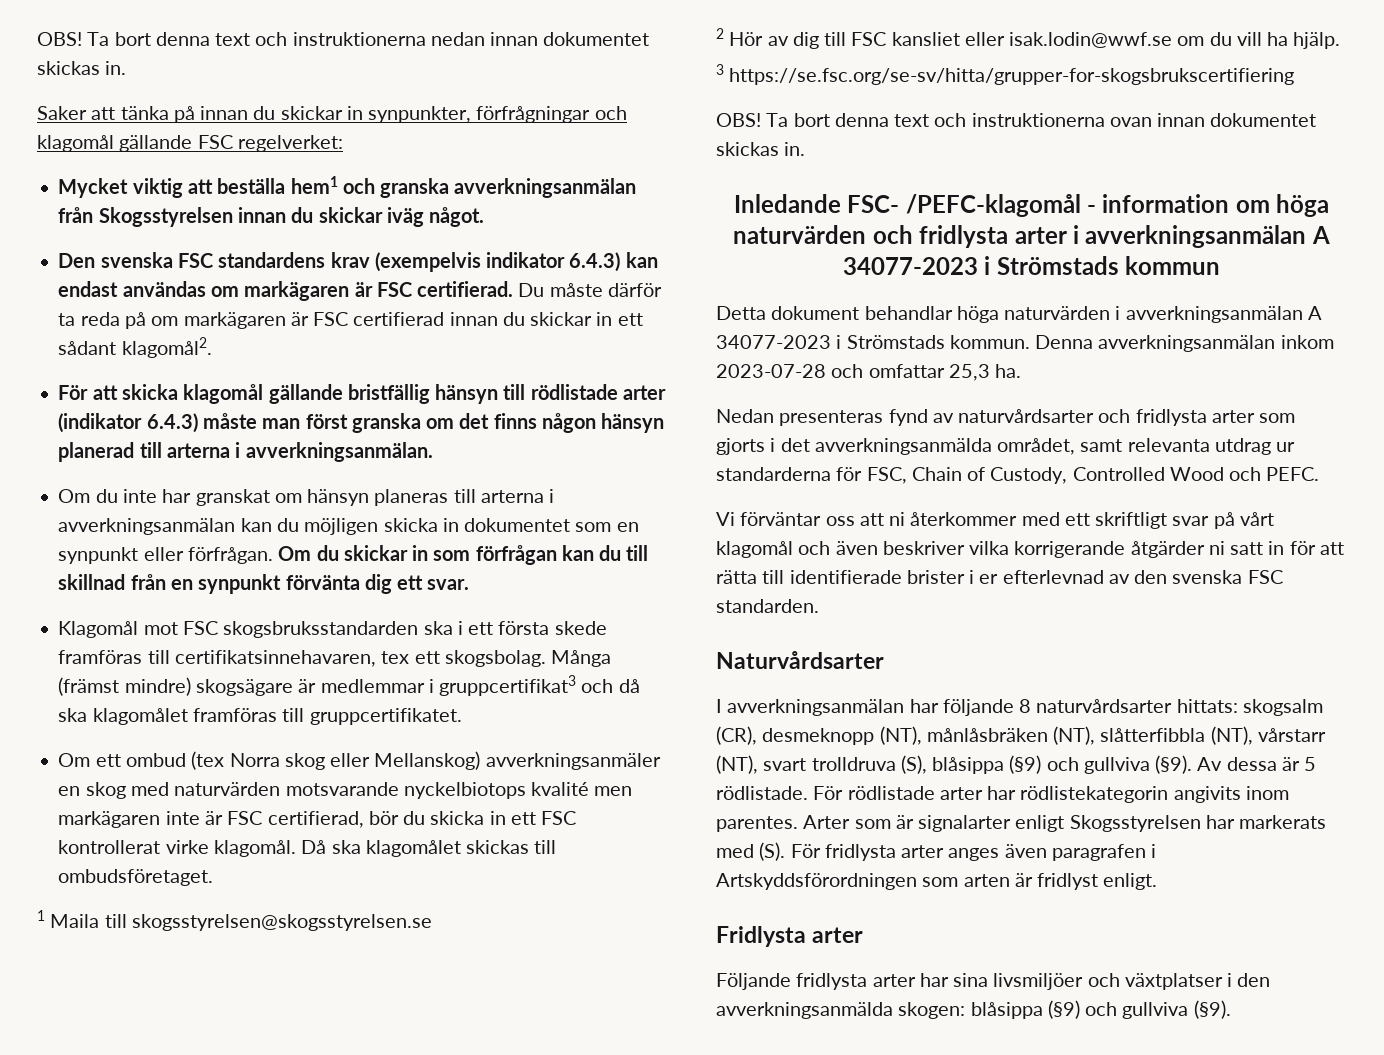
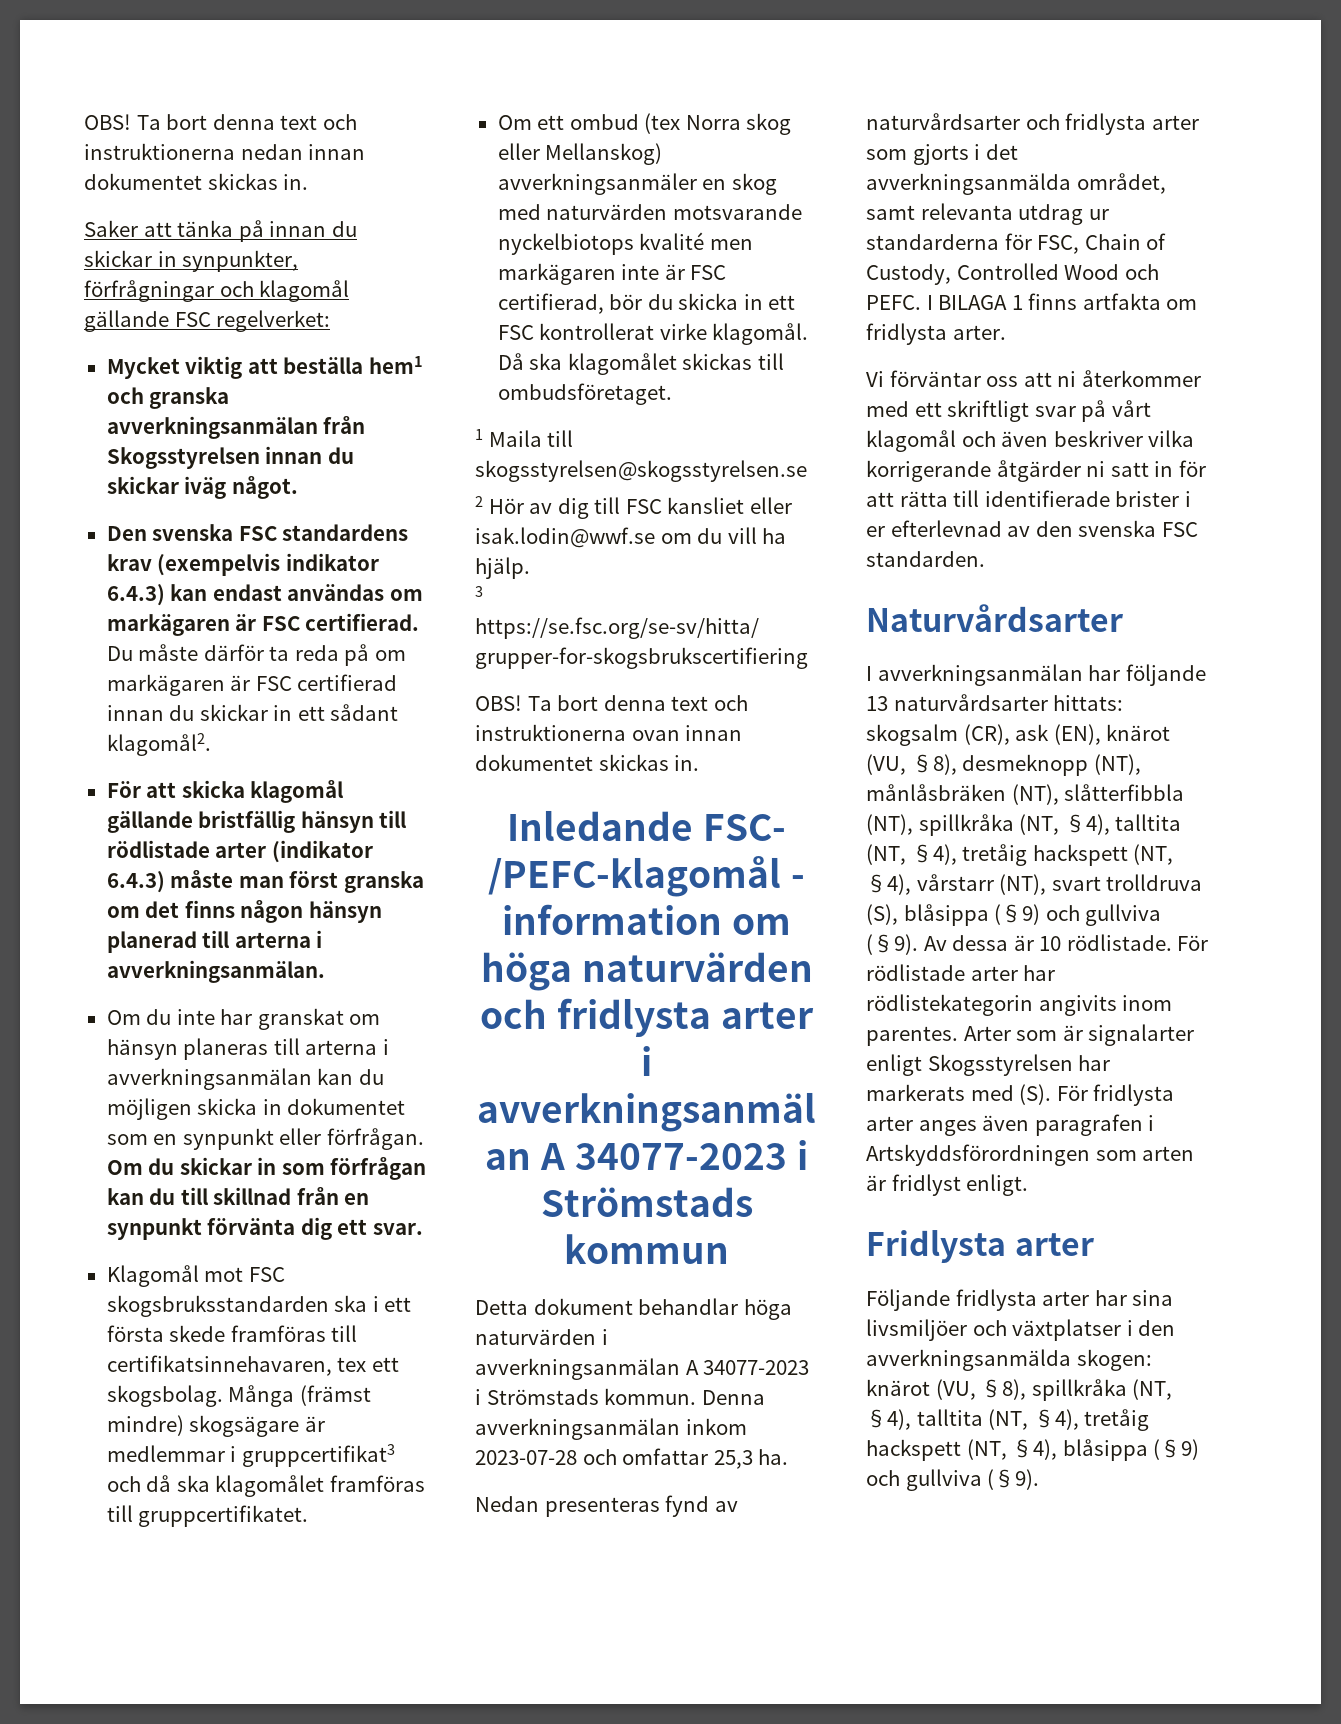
+ I BILAGA 1 finns artfakta om fridlysta arter.
- I avverkningsanmälan har följande 8 naturvårdsarter hittats: skogsalm (CR), desmeknopp (NT), månlåsbräken (NT), slåtterfibbla (NT), vårstarr (NT), svart trolldruva (S), blåsippa (§9) och gullviva (§9).
+ I avverkningsanmälan har följande 13 naturvårdsarter hittats: skogsalm (CR), ask (EN), knärot (VU, §8), desmeknopp (NT), månlåsbräken (NT), slåtterfibbla (NT), spillkråka (NT, §4), talltita (NT, §4), tretåig hackspett (NT, §4), vårstarr (NT), svart trolldruva (S), blåsippa (§9) och gullviva (§9).
- Av dessa är 5 rödlistade.
+ Av dessa är 10 rödlistade.
- Följande fridlysta arter har sina livsmiljöer och växtplatser i den avverkningsanmälda skogen: blåsippa (§9) och gullviva (§9).
+ Följande fridlysta arter har sina livsmiljöer och växtplatser i den avverkningsanmälda skogen: knärot (VU, §8), spillkråka (NT, §4), talltita (NT, §4), tretåig hackspett (NT, §4), blåsippa (§9) och gullviva (§9).

